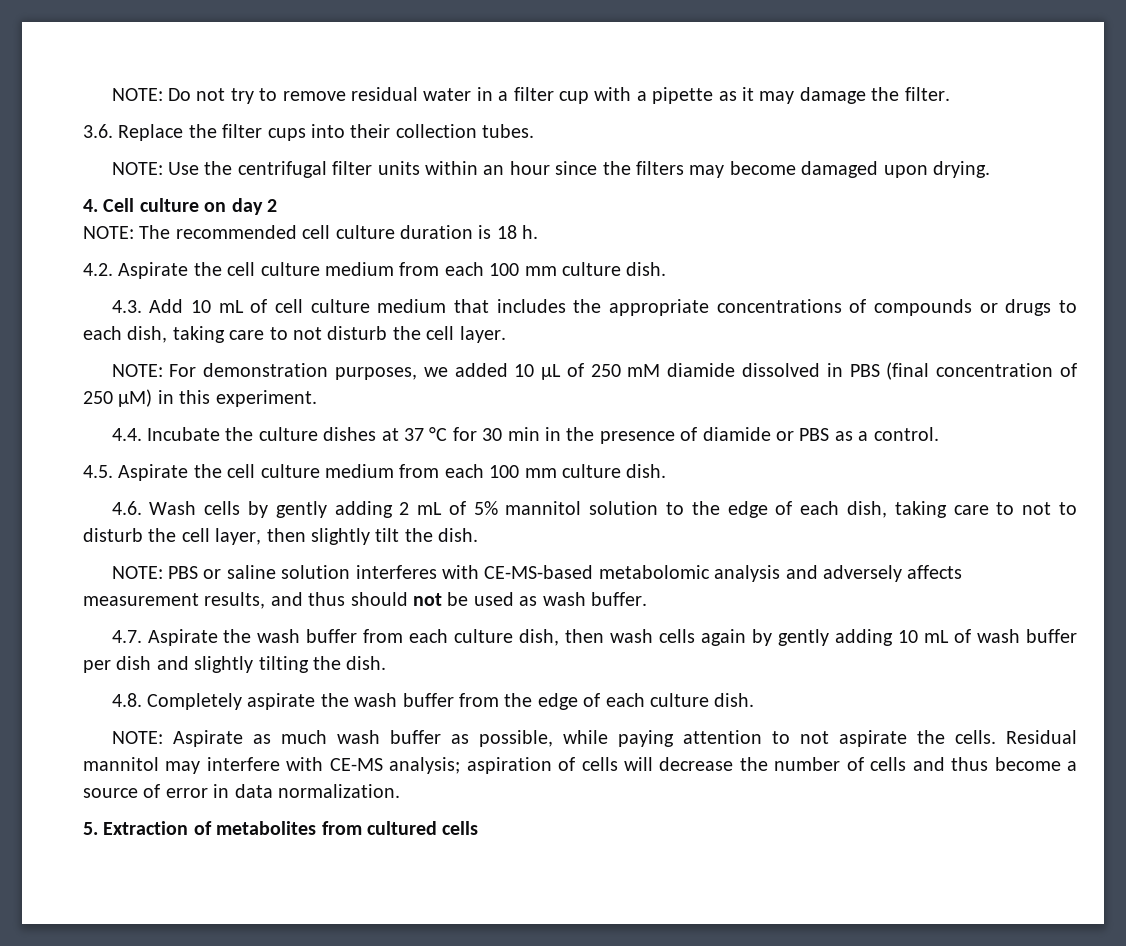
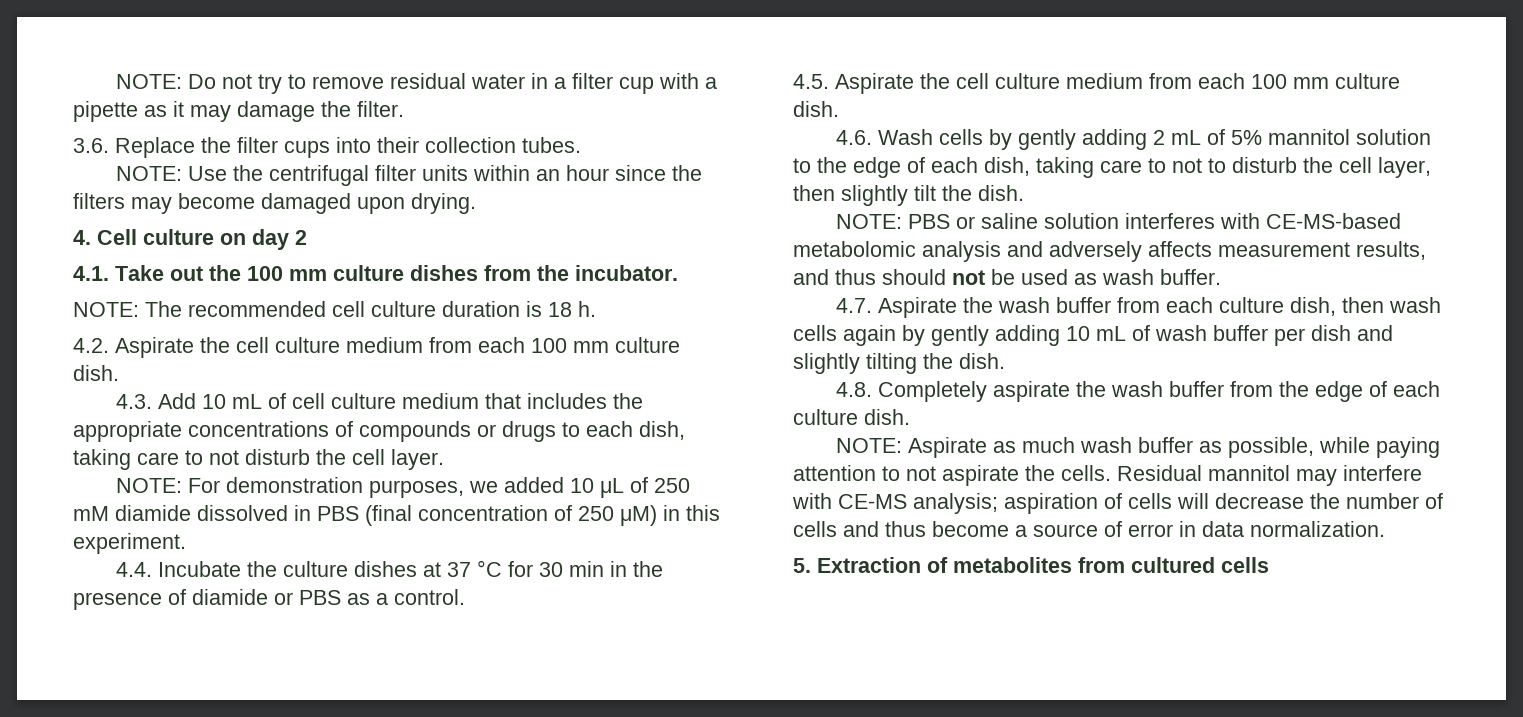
+ 4.1. Take out the 100 mm culture dishes from the incubator.

